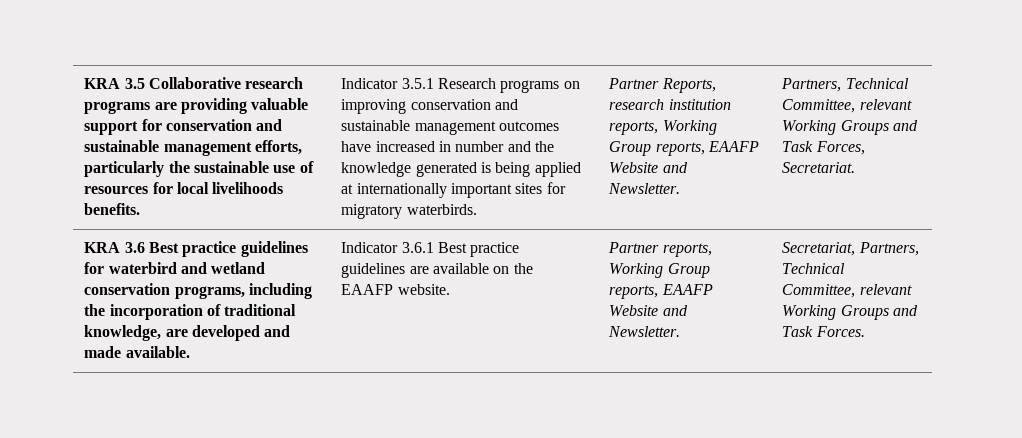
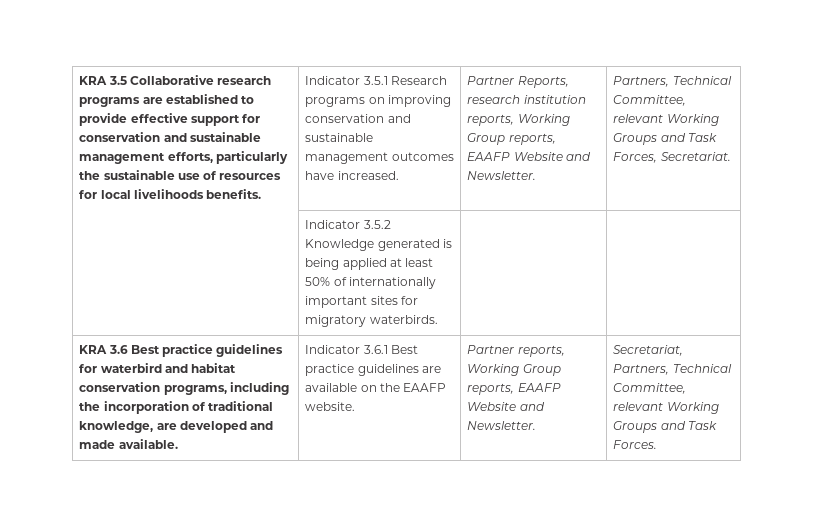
- KRA 3.5 Collaborative research programs are providing valuable support for conservation and sustainable management efforts, particularly the sustainable use of resources for local livelihoods benefits.
+ KRA 3.5 Collaborative research programs are established to provide effective support for conservation and sustainable management efforts, particularly the sustainable use of resources for local livelihoods benefits.
- Indicator 3.5.1 Research programs on improving conservation and sustainable management outcomes have increased in number and the knowledge generated is being applied at internationally important sites for migratory waterbirds.
+ Indicator 3.5.1 Research programs on improving conservation and sustainable management outcomes have increased.
+ | Indicator 3.5.2 Knowledge generated is being applied at least 50% of internationally important sites for migratory waterbirds. | |
- KRA 3.6 Best practice guidelines for waterbird and wetland conservation programs, including the incorporation of traditional knowledge, are developed and made available.
+ KRA 3.6 Best practice guidelines for waterbird and habitat conservation programs, including the incorporation of traditional knowledge, are developed and made available.

